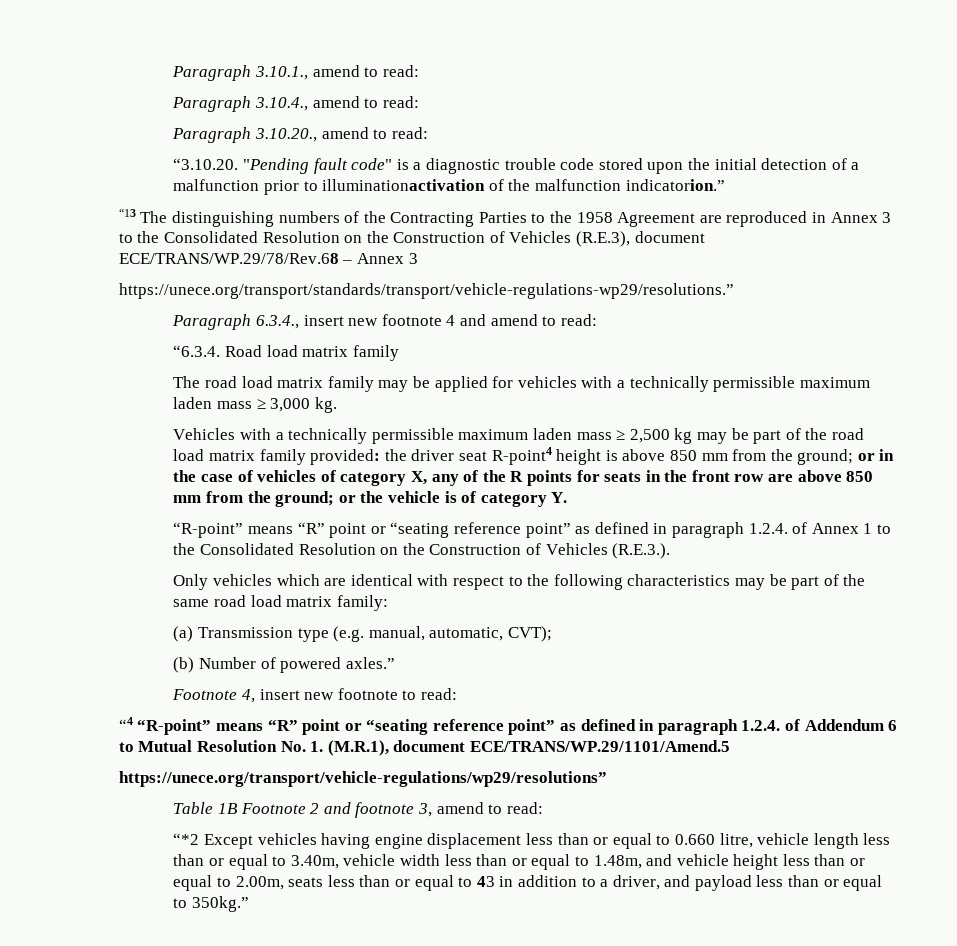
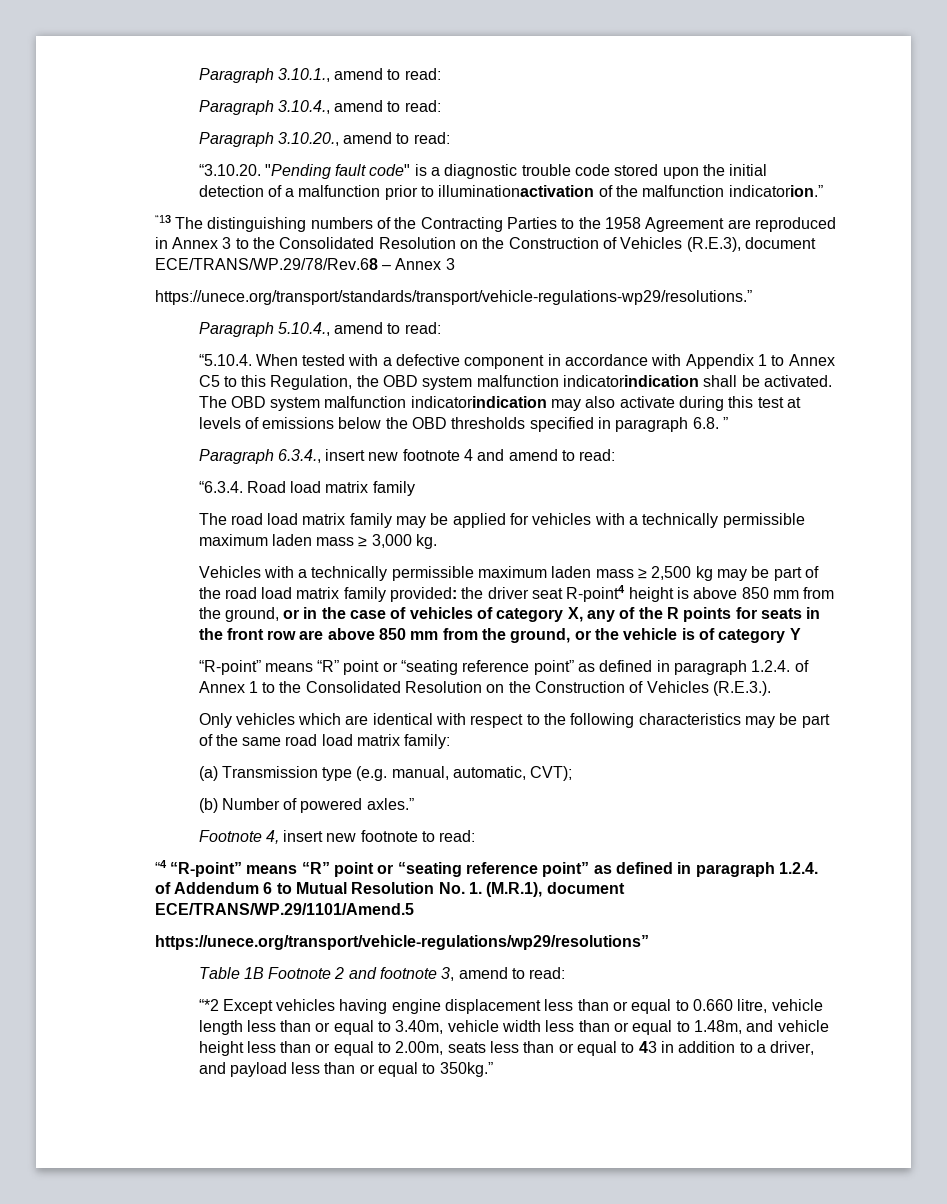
+ Paragraph 5.10.4., amend to read:
+ “5.10.4. When tested with a defective component in accordance with Appendix 1 to Annex C5 to this Regulation, the OBD system malfunction indicatorindication shall be activated. The OBD system malfunction indicatorindication may also activate during this test at levels of emissions below the OBD thresholds specified in paragraph 6.8. ”
- the driver seat R-point4 height is above 850 mm from the ground; or in the case of vehicles of category X, any of the R points for seats in the front row are above 850 mm from the ground; or the vehicle is of category Y.
+ the driver seat R-point4 height is above 850 mm from the ground, or in the case of vehicles of category X, any of the R points for seats in the front row are above 850 mm from the ground, or the vehicle is of category Y

